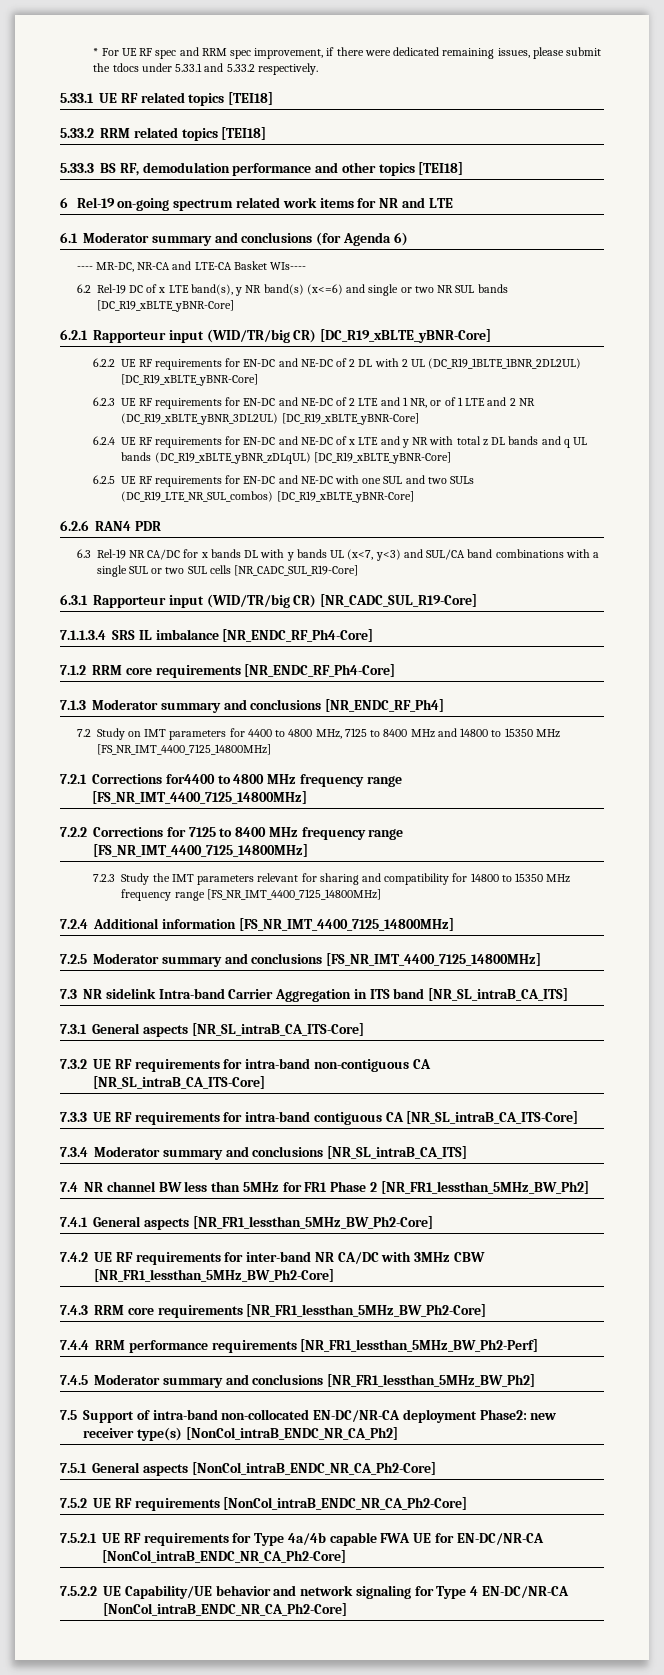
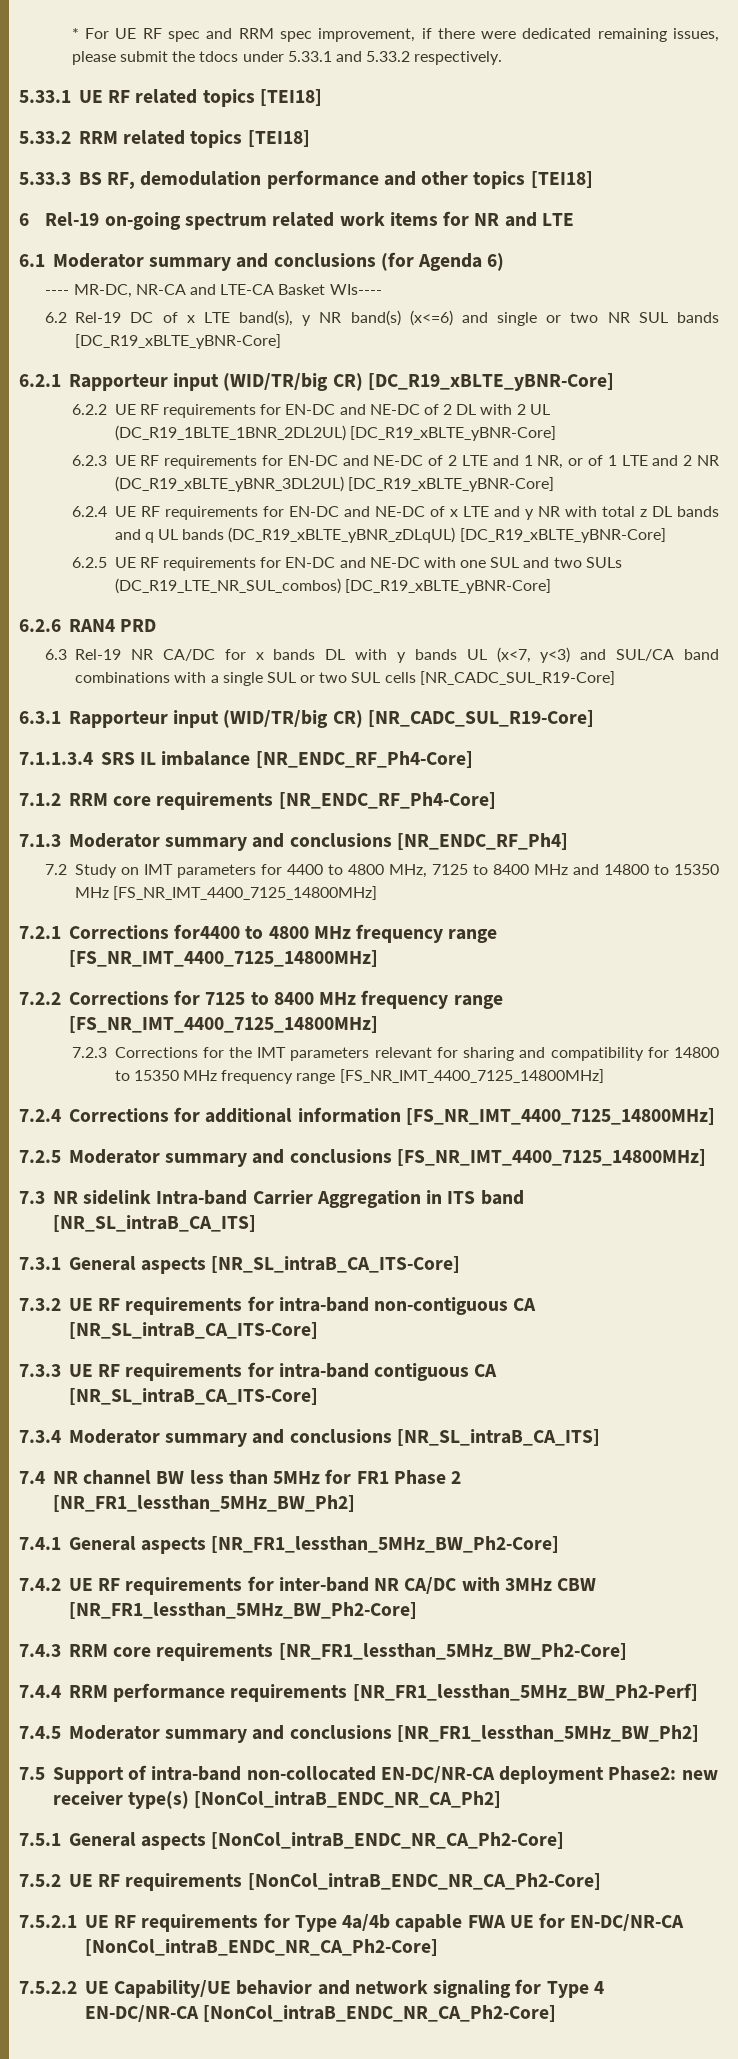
- 6.2.6 RAN4 PDR
+ 6.2.6 RAN4 PRD
- 7.2.3 Study the IMT parameters relevant for sharing and compatibility for 14800 to 15350 MHz frequency range [FS_NR_IMT_4400_7125_14800MHz]
+ 7.2.3 Corrections for the IMT parameters relevant for sharing and compatibility for 14800 to 15350 MHz frequency range [FS_NR_IMT_4400_7125_14800MHz]
- 7.2.4 Additional information [FS_NR_IMT_4400_7125_14800MHz]
+ 7.2.4 Corrections for additional information [FS_NR_IMT_4400_7125_14800MHz]

